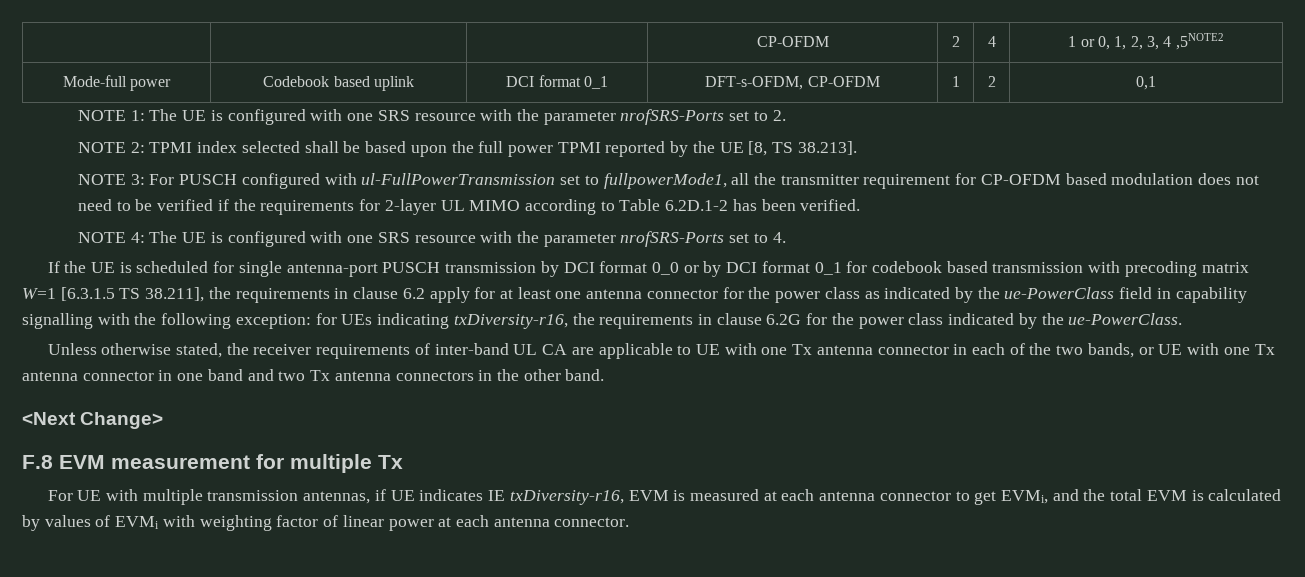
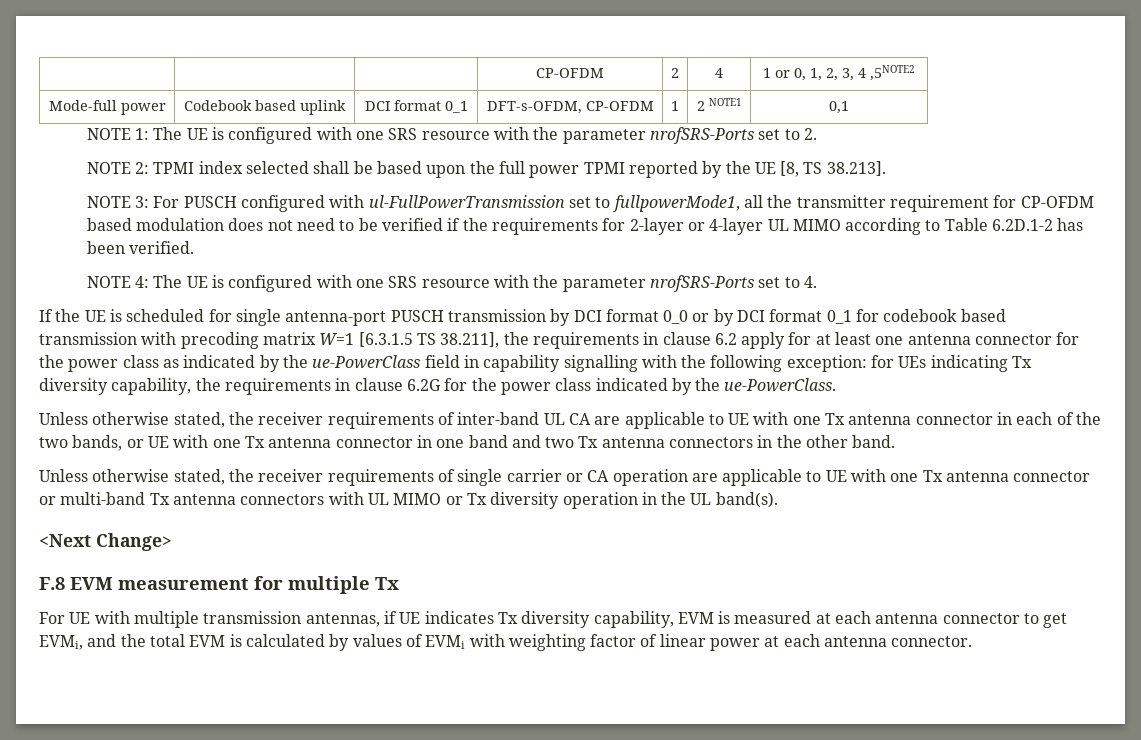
- Mode-full power | Codebook based uplink | DCI format 0_1 | DFT-s-OFDM, CP-OFDM | 1 | 2 | 0,1
+ Mode-full power | Codebook based uplink | DCI format 0_1 | DFT-s-OFDM, CP-OFDM | 1 | 2 NOTE1 | 0,1
- NOTE 3: For PUSCH configured with ul-FullPowerTransmission set to fullpowerMode1, all the transmitter requirement for CP-OFDM based modulation does not need to be verified if the requirements for 2-layer UL MIMO according to Table 6.2D.1-2 has been verified.
+ NOTE 3: For PUSCH configured with ul-FullPowerTransmission set to fullpowerMode1, all the transmitter requirement for CP-OFDM based modulation does not need to be verified if the requirements for 2-layer or 4-layer UL MIMO according to Table 6.2D.1-2 has been verified.
- for UEs indicating txDiversity-r16, the requirements in clause 6.2G for the power class indicated by the ue-PowerClass.
+ for UEs indicating Tx diversity capability, the requirements in clause 6.2G for the power class indicated by the ue-PowerClass.
+ Unless otherwise stated, the receiver requirements of single carrier or CA operation are applicable to UE with one Tx antenna connector or multi-band Tx antenna connectors with UL MIMO or Tx diversity operation in the UL band(s).
- For UE with multiple transmission antennas, if UE indicates IE txDiversity-r16, EVM is measured at each antenna connector to get EVMi, and the total EVM is calculated by values of EVMi with weighting factor of linear power at each antenna connector.
+ For UE with multiple transmission antennas, if UE indicates Tx diversity capability, EVM is measured at each antenna connector to get EVMi, and the total EVM is calculated by values of EVMi with weighting factor of linear power at each antenna connector.

